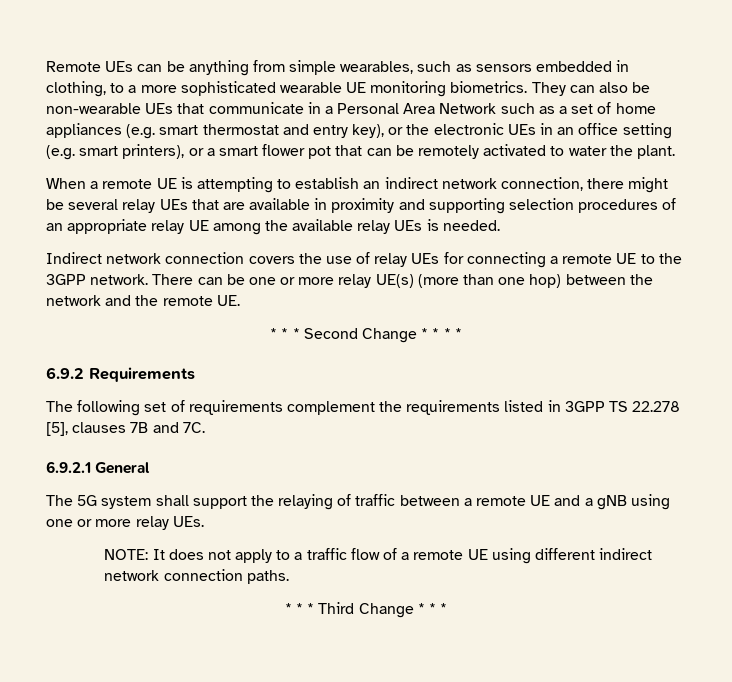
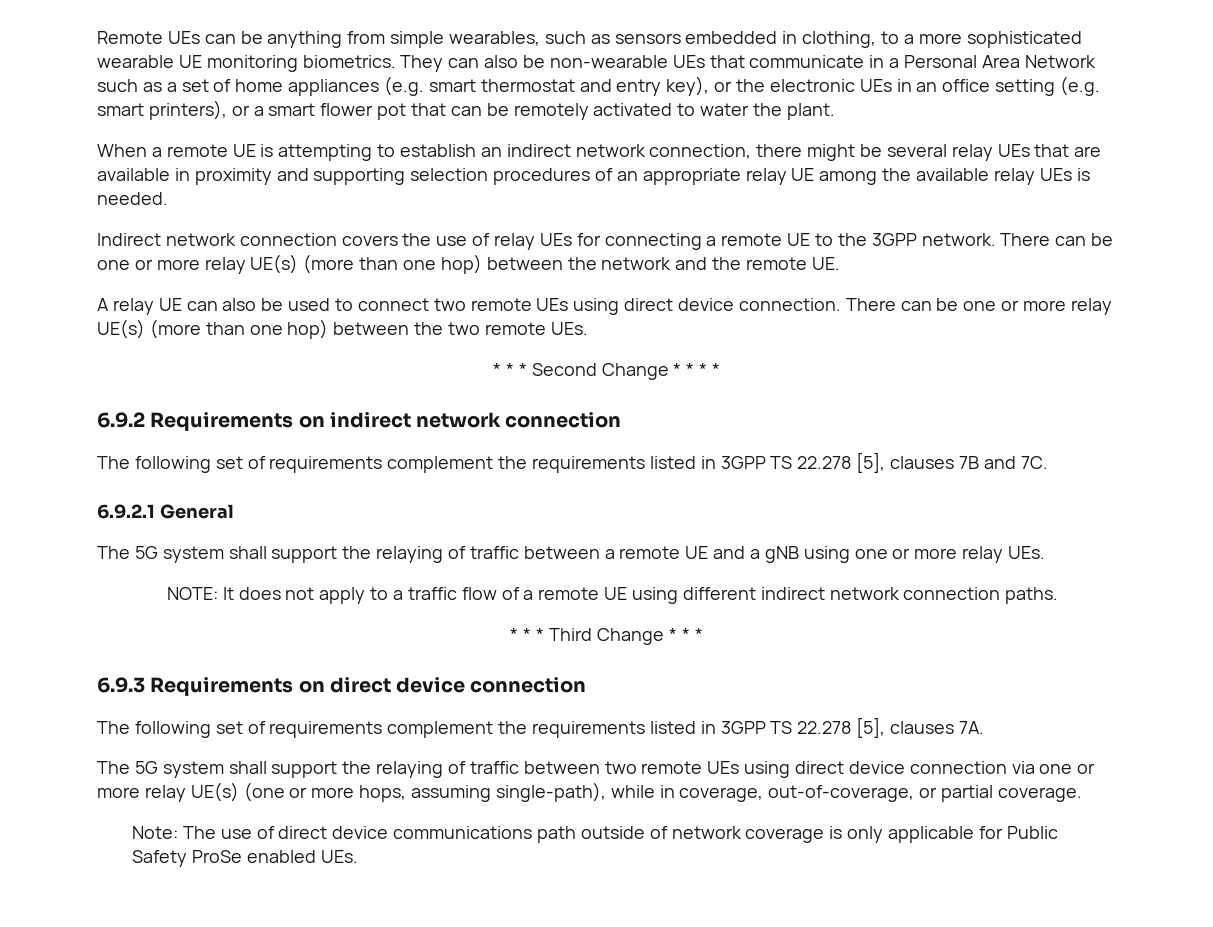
+ A relay UE can also be used to connect two remote UEs using direct device connection. There can be one or more relay UE(s) (more than one hop) between the two remote UEs.
- 6.9.2 Requirements
+ 6.9.2 Requirements on indirect network connection
+ 6.9.3 Requirements on direct device connection
+ The following set of requirements complement the requirements listed in 3GPP TS 22.278 [5], clauses 7A.
+ The 5G system shall support the relaying of traffic between two remote UEs using direct device connection via one or more relay UE(s) (one or more hops, assuming single-path), while in coverage, out-of-coverage, or partial coverage.
+ Note: The use of direct device communications path outside of network coverage is only applicable for Public Safety ProSe enabled UEs.

